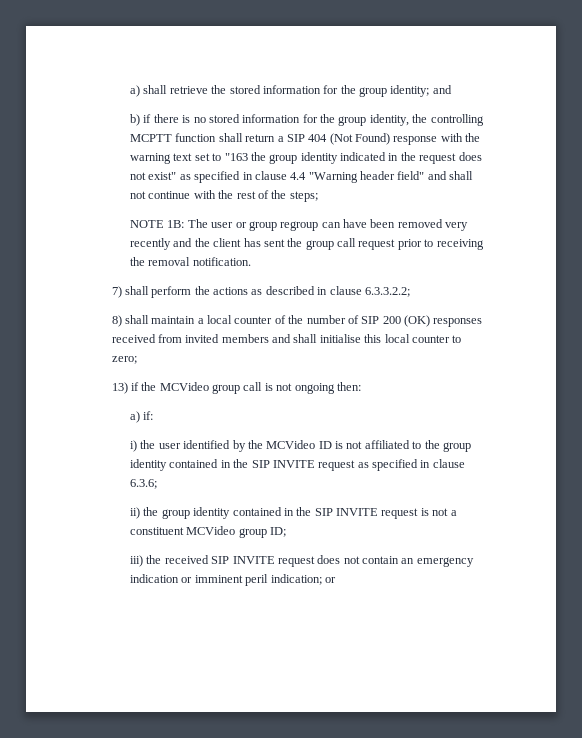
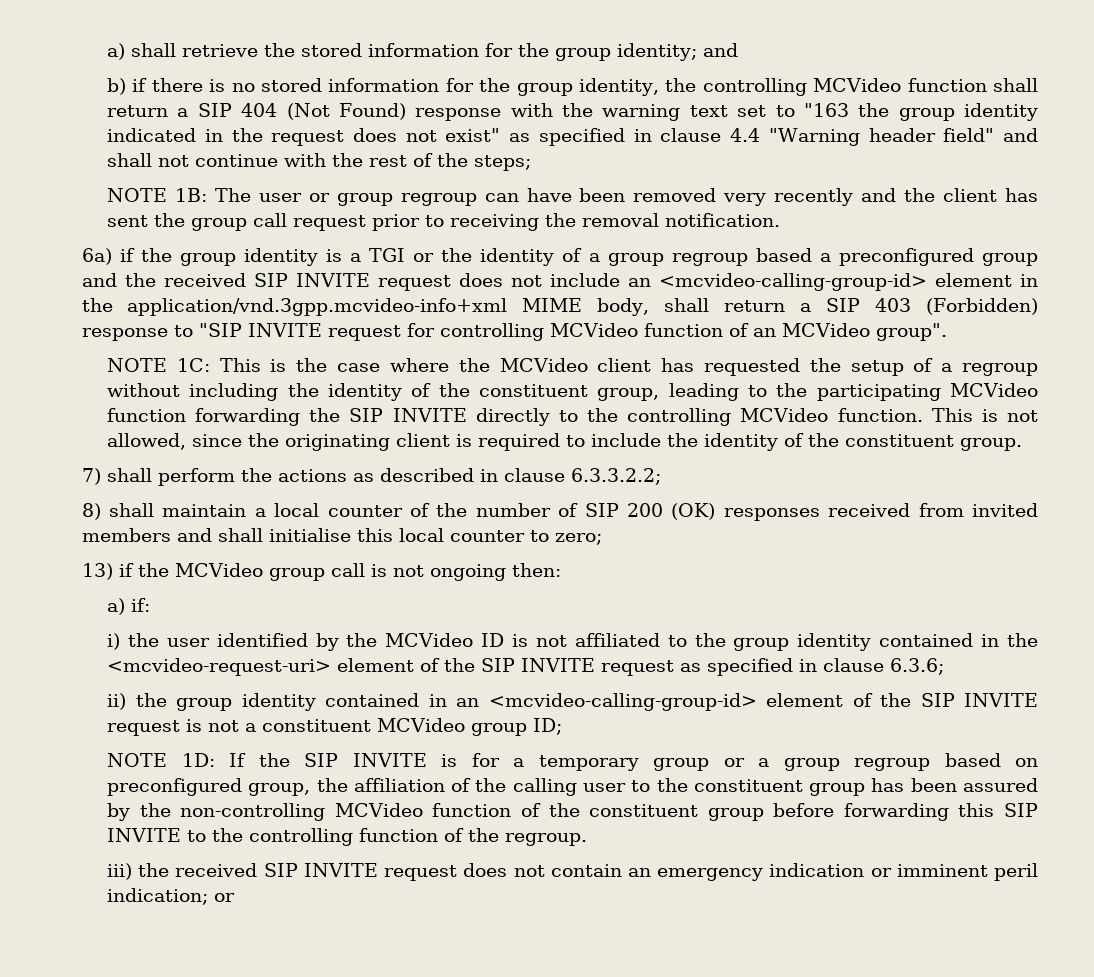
- b) if there is no stored information for the group identity, the controlling MCPTT function shall return a SIP 404 (Not Found) response with the warning text set to "163 the group identity indicated in the request does not exist" as specified in clause 4.4 "Warning header field" and shall not continue with the rest of the steps;
+ b) if there is no stored information for the group identity, the controlling MCVideo function shall return a SIP 404 (Not Found) response with the warning text set to "163 the group identity indicated in the request does not exist" as specified in clause 4.4 "Warning header field" and shall not continue with the rest of the steps;
+ 6a) if the group identity is a TGI or the identity of a group regroup based a preconfigured group and the received SIP INVITE request does not include an <mcvideo-calling-group-id> element in the application/vnd.3gpp.mcvideo-info+xml MIME body, shall return a SIP 403 (Forbidden) response to "SIP INVITE request for controlling MCVideo function of an MCVideo group".
+ NOTE 1C: This is the case where the MCVideo client has requested the setup of a regroup without including the identity of the constituent group, leading to the participating MCVideo function forwarding the SIP INVITE directly to the controlling MCVideo function. This is not allowed, since the originating client is required to include the identity of the constituent group.
- i) the user identified by the MCVideo ID is not affiliated to the group identity contained in the SIP INVITE request as specified in clause 6.3.6;
+ i) the user identified by the MCVideo ID is not affiliated to the group identity contained in the <mcvideo-request-uri> element of the SIP INVITE request as specified in clause 6.3.6;
- ii) the group identity contained in the SIP INVITE request is not a constituent MCVideo group ID;
+ ii) the group identity contained in an <mcvideo-calling-group-id> element of the SIP INVITE request is not a constituent MCVideo group ID;
+ NOTE 1D: If the SIP INVITE is for a temporary group or a group regroup based on preconfigured group, the affiliation of the calling user to the constituent group has been assured by the non-controlling MCVideo function of the constituent group before forwarding this SIP INVITE to the controlling function of the regroup.

